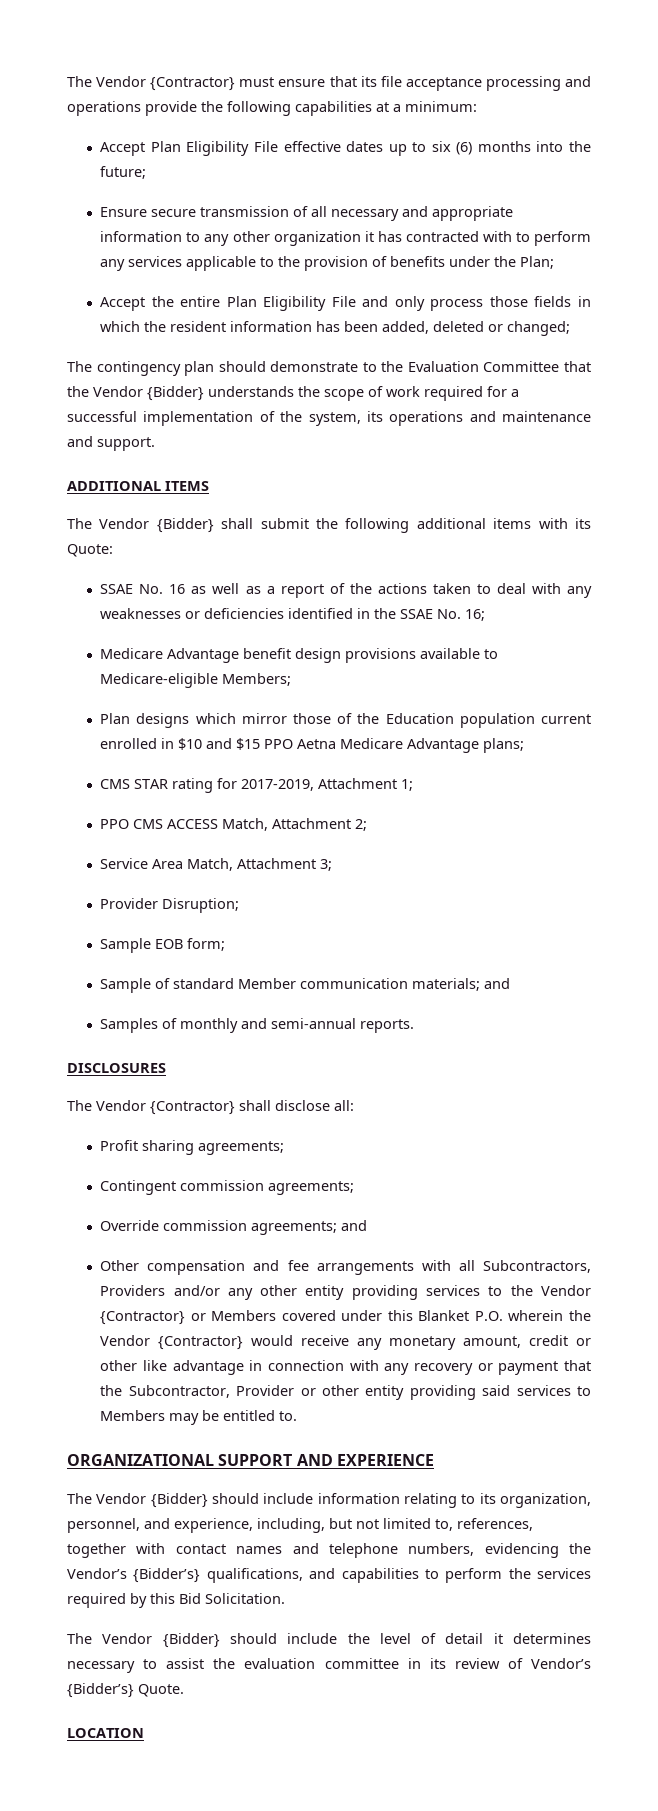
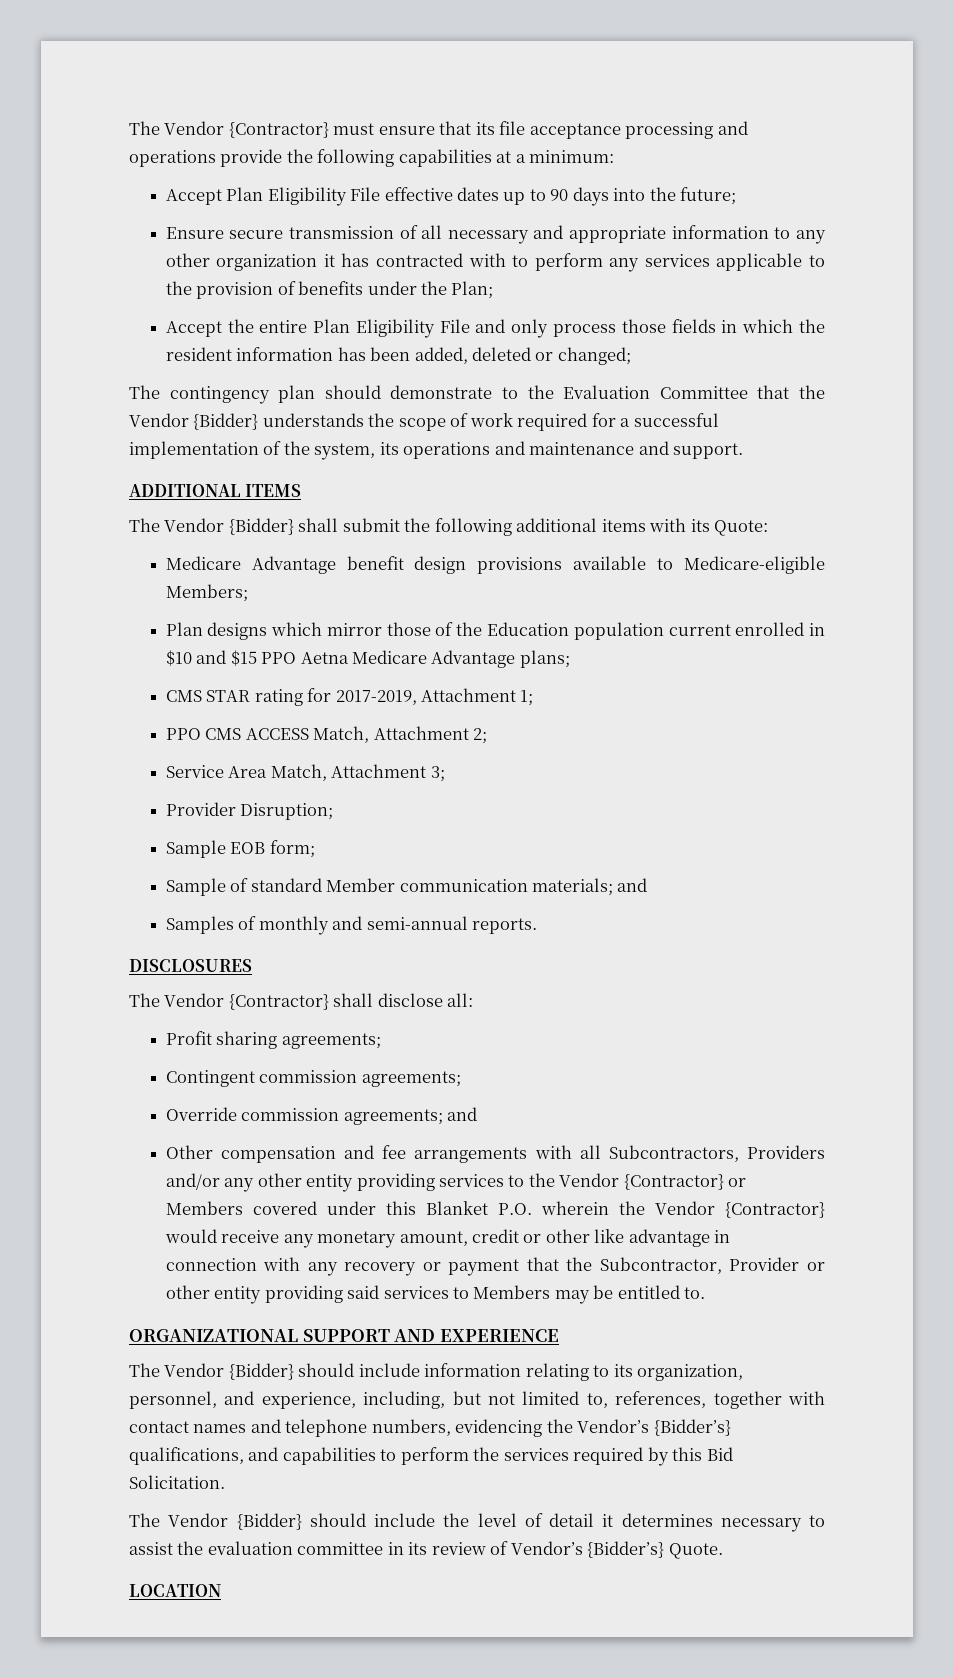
- Accept Plan Eligibility File effective dates up to six (6) months into the future;
+ Accept Plan Eligibility File effective dates up to 90 days into the future;
- SSAE No. 16 as well as a report of the actions taken to deal with any weaknesses or deficiencies identified in the SSAE No. 16;

